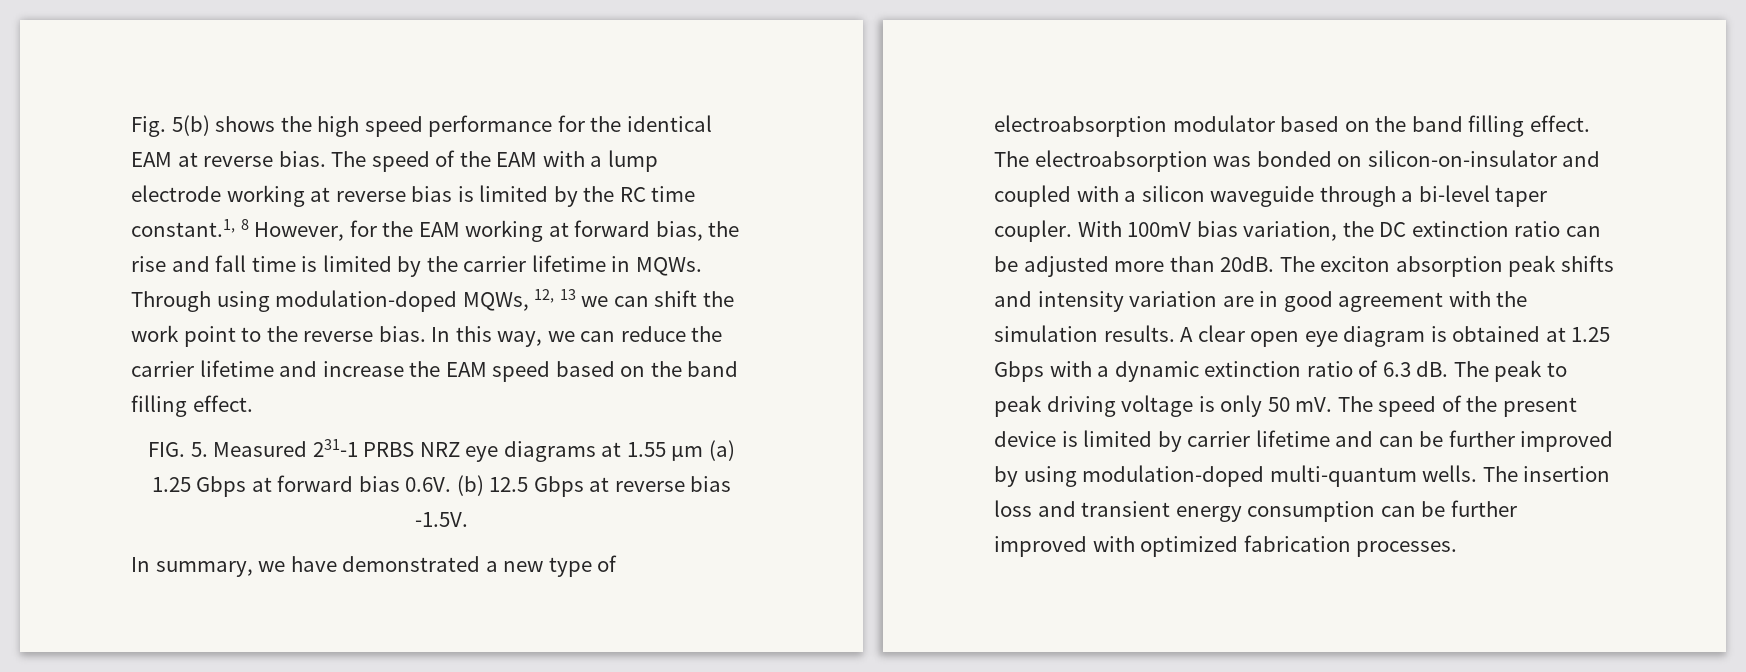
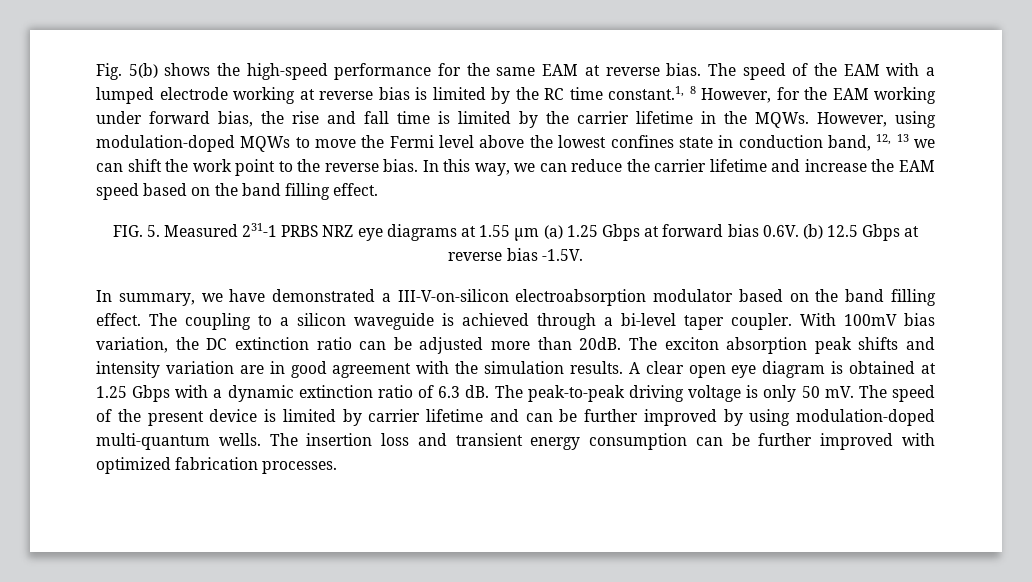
- Fig. 5(b) shows the high speed performance for the identical EAM at reverse bias.
+ Fig. 5(b) shows the high-speed performance for the same EAM at reverse bias.
- The speed of the EAM with a lump electrode working at reverse bias is limited by the RC time constant.1, 8 However, for the EAM working at forward bias, the rise and fall time is limited by the carrier lifetime in MQWs. Through using modulation-doped MQWs, 12, 13 we can shift the work point to the reverse bias.
+ The speed of the EAM with a lumped electrode working at reverse bias is limited by the RC time constant.1, 8 However, for the EAM working under forward bias, the rise and fall time is limited by the carrier lifetime in the MQWs. However, using modulation-doped MQWs to move the Fermi level above the lowest confines state in conduction band, 12, 13 we can shift the work point to the reverse bias.
- In summary, we have demonstrated a new type of electroabsorption modulator based on the band filling effect.
+ In summary, we have demonstrated a III-V-on-silicon electroabsorption modulator based on the band filling effect.
- The electroabsorption was bonded on silicon-on-insulator and coupled with a silicon waveguide through a bi-level taper coupler.
+ The coupling to a silicon waveguide is achieved through a bi-level taper coupler.
- The peak to peak driving voltage is only 50 mV.
+ The peak-to-peak driving voltage is only 50 mV.

